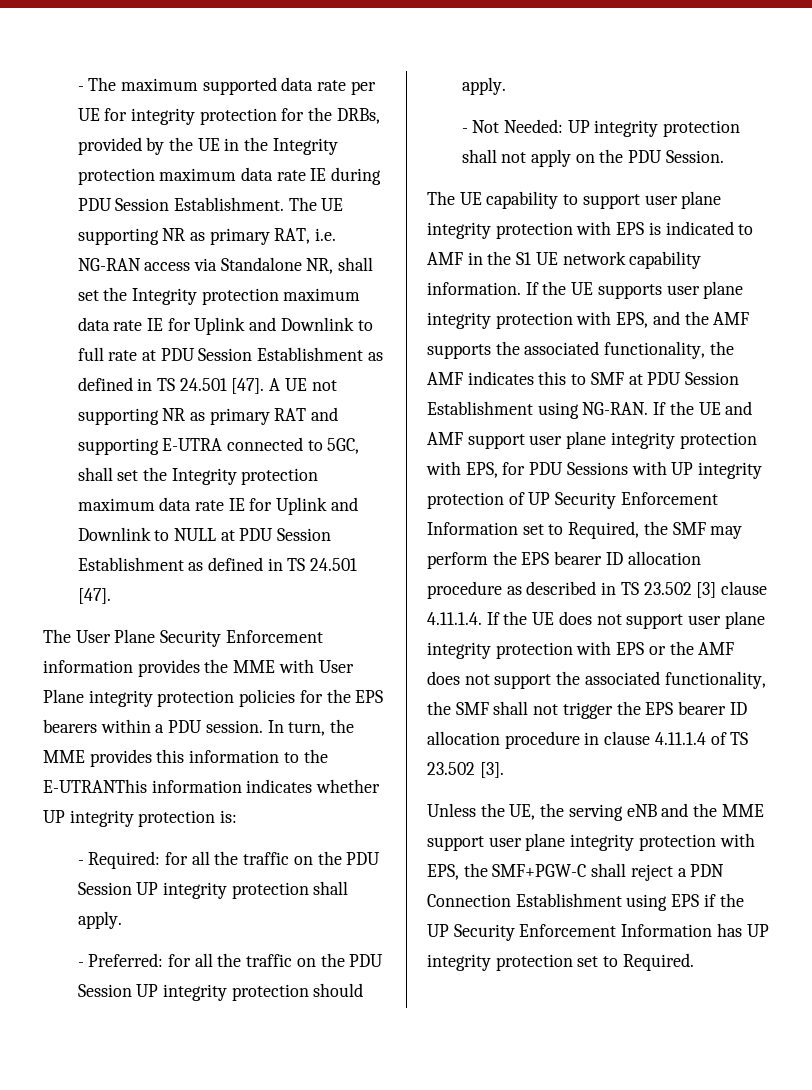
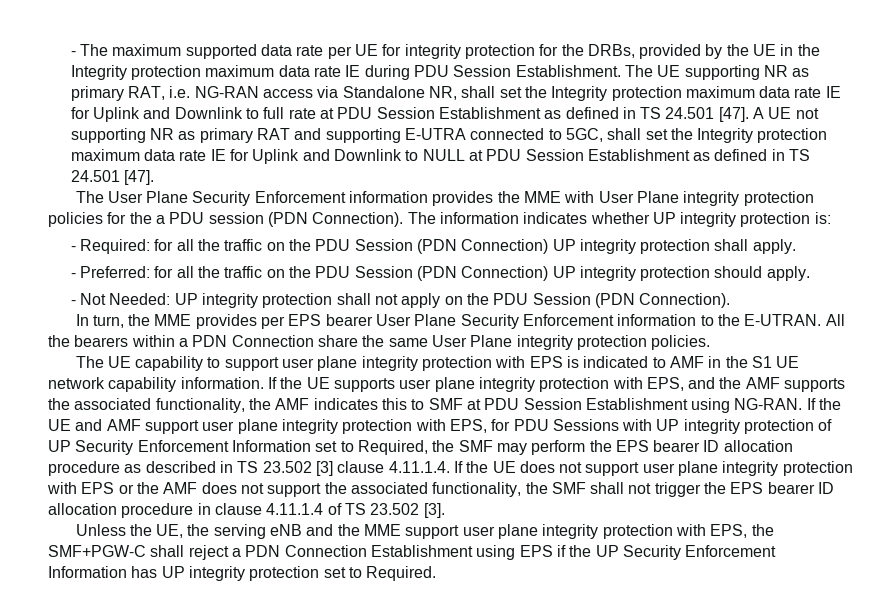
- The User Plane Security Enforcement information provides the MME with User Plane integrity protection policies for the EPS bearers within a PDU session. In turn, the MME provides this information to the E-UTRANThis information indicates whether UP integrity protection is:
+ The User Plane Security Enforcement information provides the MME with User Plane integrity protection policies for the a PDU session (PDN Connection). The information indicates whether UP integrity protection is:
- - Required: for all the traffic on the PDU Session UP integrity protection shall apply.
+ - Required: for all the traffic on the PDU Session (PDN Connection) UP integrity protection shall apply.
- - Preferred: for all the traffic on the PDU Session UP integrity protection should apply.
+ - Preferred: for all the traffic on the PDU Session (PDN Connection) UP integrity protection should apply.
- - Not Needed: UP integrity protection shall not apply on the PDU Session.
+ - Not Needed: UP integrity protection shall not apply on the PDU Session (PDN Connection).
+ In turn, the MME provides per EPS bearer User Plane Security Enforcement information to the E-UTRAN. All the bearers within a PDN Connection share the same User Plane integrity protection policies.

